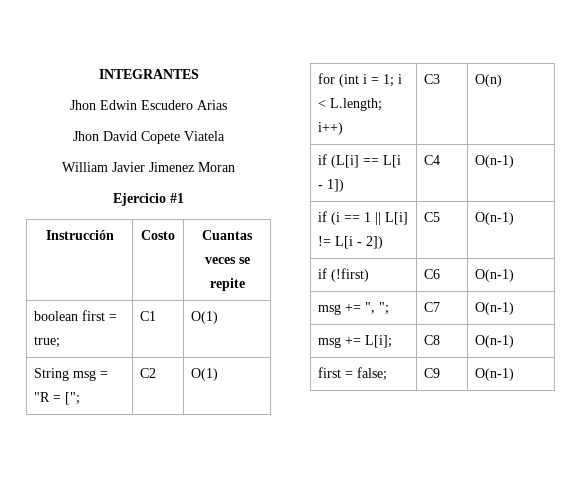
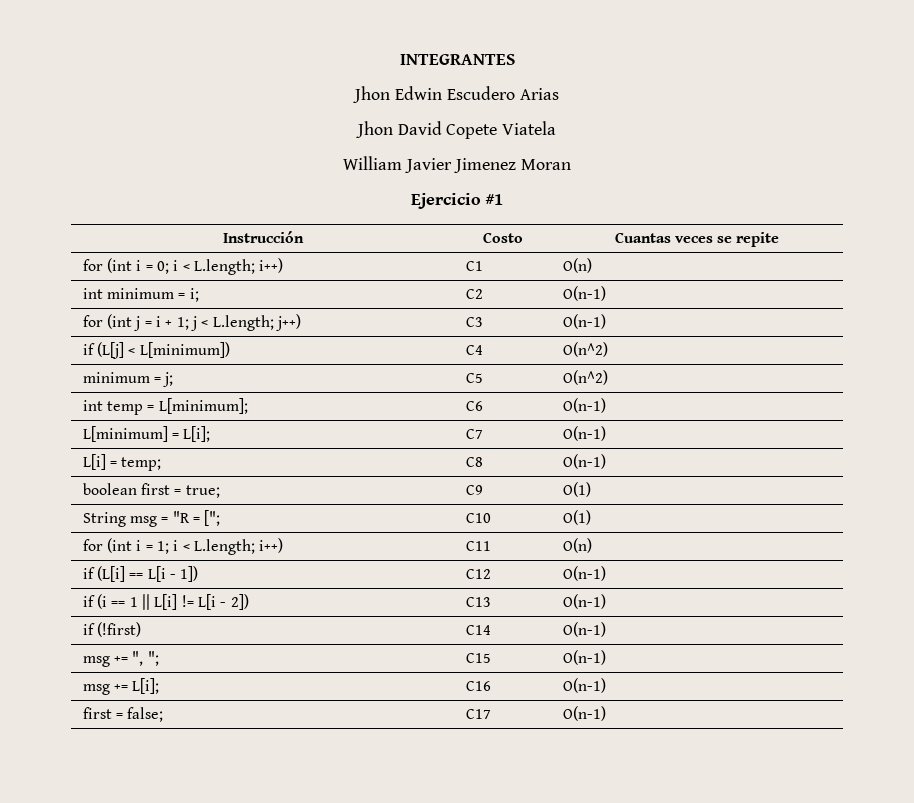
+ for (int i = 0; i < L.length; i++) | C1 | O(n)
+ int minimum = i; | C2 | O(n-1)
+ for (int j = i + 1; j < L.length; j++) | C3 | O(n-1)
+ if (L[j] < L[minimum]) | C4 | O(n^2)
+ minimum = j; | C5 | O(n^2)
+ int temp = L[minimum]; | C6 | O(n-1)
+ L[minimum] = L[i]; | C7 | O(n-1)
+ L[i] = temp; | C8 | O(n-1)
- boolean first = true; | C1 | O(1)
+ boolean first = true; | C9 | O(1)
- String msg = "R = ["; | C2 | O(1)
+ String msg = "R = ["; | C10 | O(1)
- for (int i = 1; i < L.length; i++) | C3 | O(n)
+ for (int i = 1; i < L.length; i++) | C11 | O(n)
- if (L[i] == L[i - 1]) | C4 | O(n-1)
+ if (L[i] == L[i - 1]) | C12 | O(n-1)
- if (i == 1 || L[i] != L[i - 2]) | C5 | O(n-1)
+ if (i == 1 || L[i] != L[i - 2]) | C13 | O(n-1)
- if (!first) | C6 | O(n-1)
+ if (!first) | C14 | O(n-1)
- msg += ", "; | C7 | O(n-1)
+ msg += ", "; | C15 | O(n-1)
- msg += L[i]; | C8 | O(n-1)
+ msg += L[i]; | C16 | O(n-1)
- first = false; | C9 | O(n-1)
+ first = false; | C17 | O(n-1)

